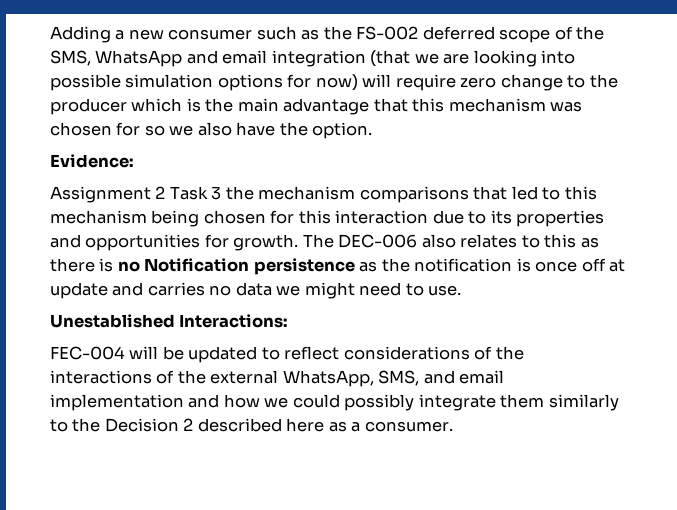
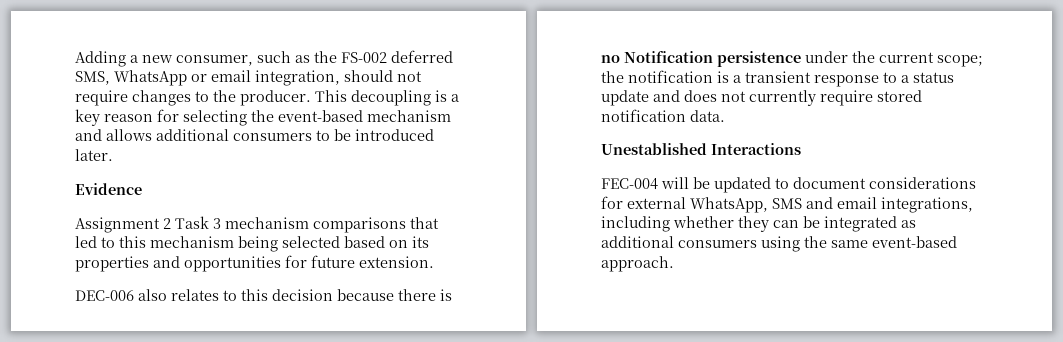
- Adding a new consumer such as the FS-002 deferred scope of the SMS, WhatsApp and email integration (that we are looking into possible simulation options for now) will require zero change to the producer which is the main advantage that this mechanism was chosen for so we also have the option.
- Evidence:
+ Adding a new consumer, such as the FS-002 deferred SMS, WhatsApp or email integration, should not require changes to the producer. This decoupling is a key reason for selecting the event-based mechanism and allows additional consumers to be introduced later.
+ Evidence
- Assignment 2 Task 3 the mechanism comparisons that led to this mechanism being chosen for this interaction due to its properties and opportunities for growth. The DEC-006 also relates to this as there is no Notification persistence as the notification is once off at update and carries no data we might need to use.
+ Assignment 2 Task 3 mechanism comparisons that led to this mechanism being selected based on its properties and opportunities for future extension.
+ DEC-006 also relates to this decision because there is no Notification persistence under the current scope; the notification is a transient response to a status update and does not currently require stored notification data.
- Unestablished Interactions:
+ Unestablished Interactions
- FEC-004 will be updated to reflect considerations of the interactions of the external WhatsApp, SMS, and email implementation and how we could possibly integrate them similarly to the Decision 2 described here as a consumer.
+ FEC-004 will be updated to document considerations for external WhatsApp, SMS and email integrations, including whether they can be integrated as additional consumers using the same event-based approach.

